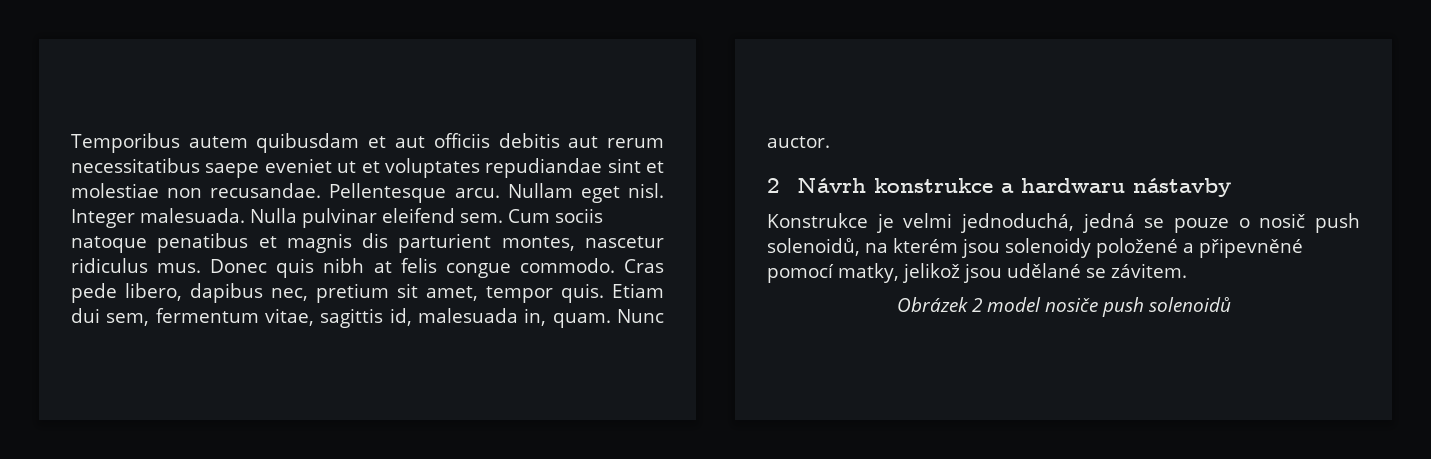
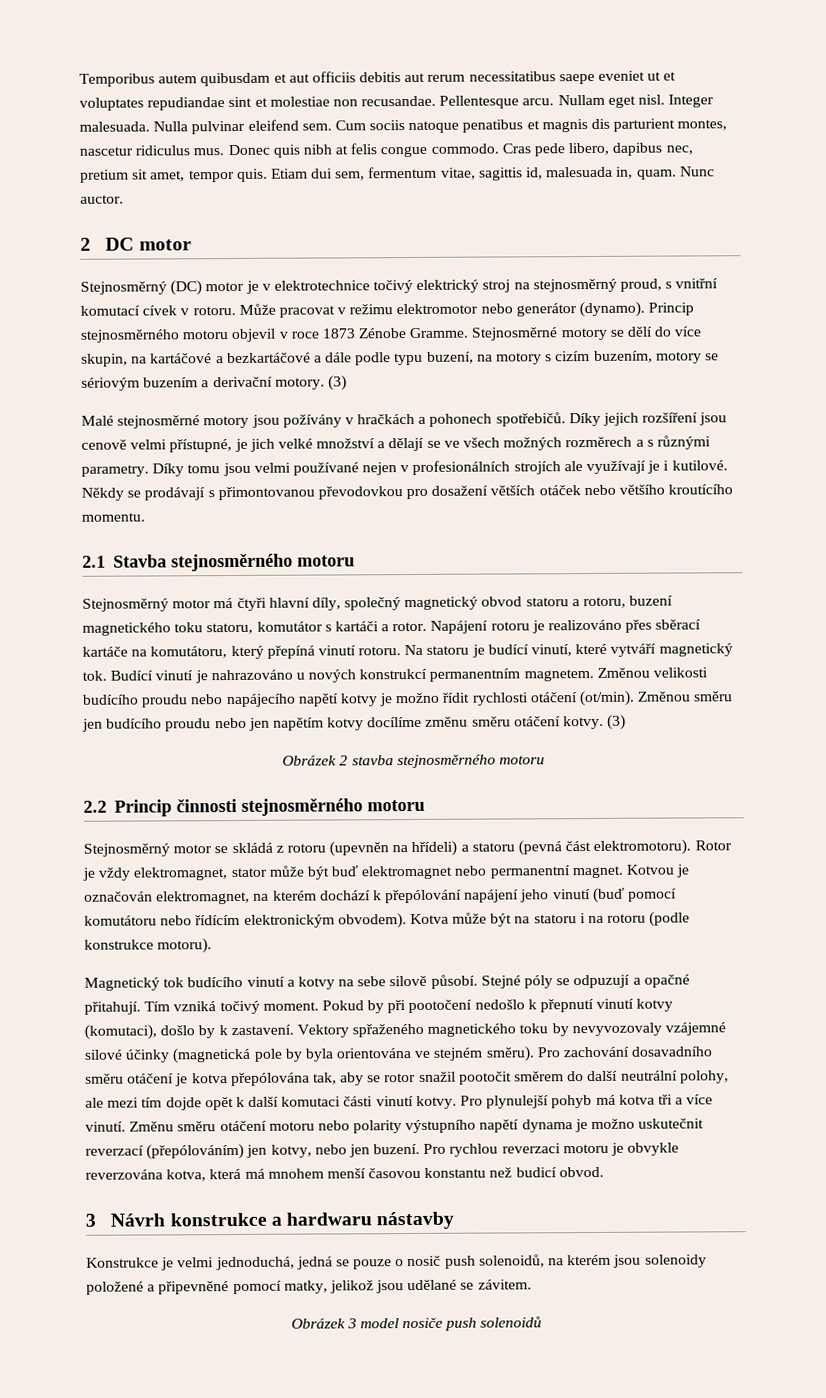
- 2 Návrh konstrukce a hardwaru nástavby
+ 2 DC motor
+ Stejnosměrný (DC) motor je v elektrotechnice točivý elektrický stroj na stejnosměrný proud, s vnitřní komutací cívek v rotoru. Může pracovat v režimu elektromotor nebo generátor (dynamo). Princip stejnosměrného motoru objevil v roce 1873 Zénobe Gramme. Stejnosměrné motory se dělí do více skupin, na kartáčové a bezkartáčové a dále podle typu buzení, na motory s cizím buzením, motory se sériovým buzením a derivační motory. (3)
+ Malé stejnosměrné motory jsou požívány v hračkách a pohonech spotřebičů. Díky jejich rozšíření jsou cenově velmi přístupné, je jich velké množství a dělají se ve všech možných rozměrech a s různými parametry. Díky tomu jsou velmi používané nejen v profesionálních strojích ale využívají je i kutilové. Někdy se prodávají s přimontovanou převodovkou pro dosažení větších otáček nebo většího kroutícího momentu.
+ 2.1 Stavba stejnosměrného motoru
+ Stejnosměrný motor má čtyři hlavní díly, společný magnetický obvod statoru a rotoru, buzení magnetického toku statoru, komutátor s kartáči a rotor. Napájení rotoru je realizováno přes sběrací kartáče na komutátoru, který přepíná vinutí rotoru. Na statoru je budící vinutí, které vytváří magnetický tok. Budící vinutí je nahrazováno u nových konstrukcí permanentním magnetem. Změnou velikosti budícího proudu nebo napájecího napětí kotvy je možno řídit rychlosti otáčení (ot/min). Změnou směru jen budícího proudu nebo jen napětím kotvy docílíme změnu směru otáčení kotvy. (3)
+ Obrázek 2 stavba stejnosměrného motoru
+ 2.2 Princip činnosti stejnosměrného motoru
+ Stejnosměrný motor se skládá z rotoru (upevněn na hřídeli) a statoru (pevná část elektromotoru). Rotor je vždy elektromagnet, stator může být buď elektromagnet nebo permanentní magnet. Kotvou je označován elektromagnet, na kterém dochází k přepólování napájení jeho vinutí (buď pomocí komutátoru nebo řídícím elektronickým obvodem). Kotva může být na statoru i na rotoru (podle konstrukce motoru).
+ Magnetický tok budícího vinutí a kotvy na sebe silově působí. Stejné póly se odpuzují a opačné přitahují. Tím vzniká točivý moment. Pokud by při pootočení nedošlo k přepnutí vinutí kotvy (komutaci), došlo by k zastavení. Vektory spřaženého magnetického toku by nevyvozovaly vzájemné silové účinky (magnetická pole by byla orientována ve stejném směru). Pro zachování dosavadního směru otáčení je kotva přepólována tak, aby se rotor snažil pootočit směrem do další neutrální polohy, ale mezi tím dojde opět k další komutaci části vinutí kotvy. Pro plynulejší pohyb má kotva tři a více vinutí. Změnu směru otáčení motoru nebo polarity výstupního napětí dynama je možno uskutečnit reverzací (přepólováním) jen kotvy, nebo jen buzení. Pro rychlou reverzaci motoru je obvykle reverzována kotva, která má mnohem menší časovou konstantu než budicí obvod.
+ 3 Návrh konstrukce a hardwaru nástavby
- Obrázek 2 model nosiče push solenoidů
+ Obrázek 3 model nosiče push solenoidů

